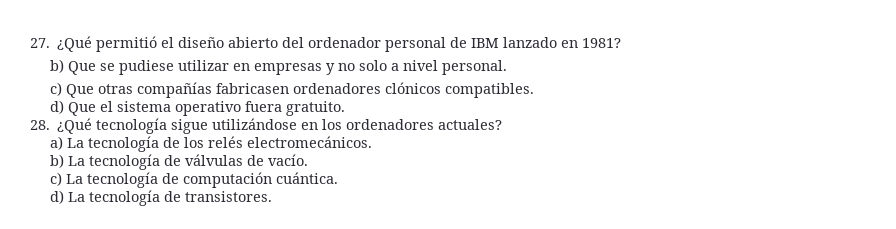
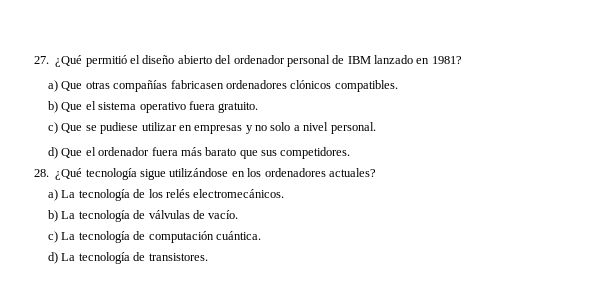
- b) Que se pudiese utilizar en empresas y no solo a nivel personal.
+ a) Que otras compañías fabricasen ordenadores clónicos compatibles.
+ b) Que el sistema operativo fuera gratuito.
+ c) Que se pudiese utilizar en empresas y no solo a nivel personal.
- c) Que otras compañías fabricasen ordenadores clónicos compatibles.
- d) Que el sistema operativo fuera gratuito.
+ d) Que el ordenador fuera más barato que sus competidores.

